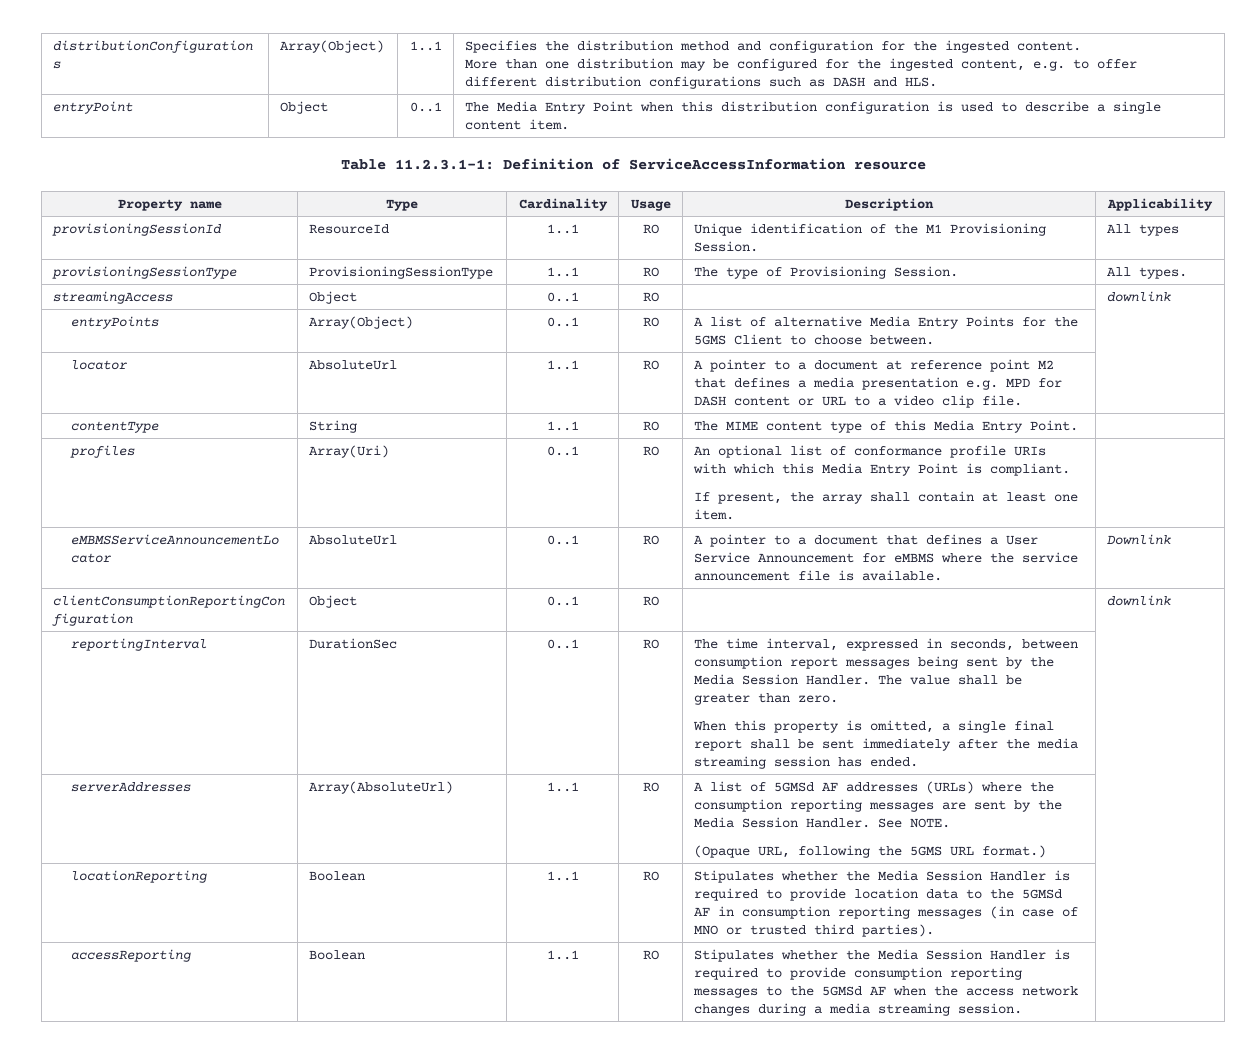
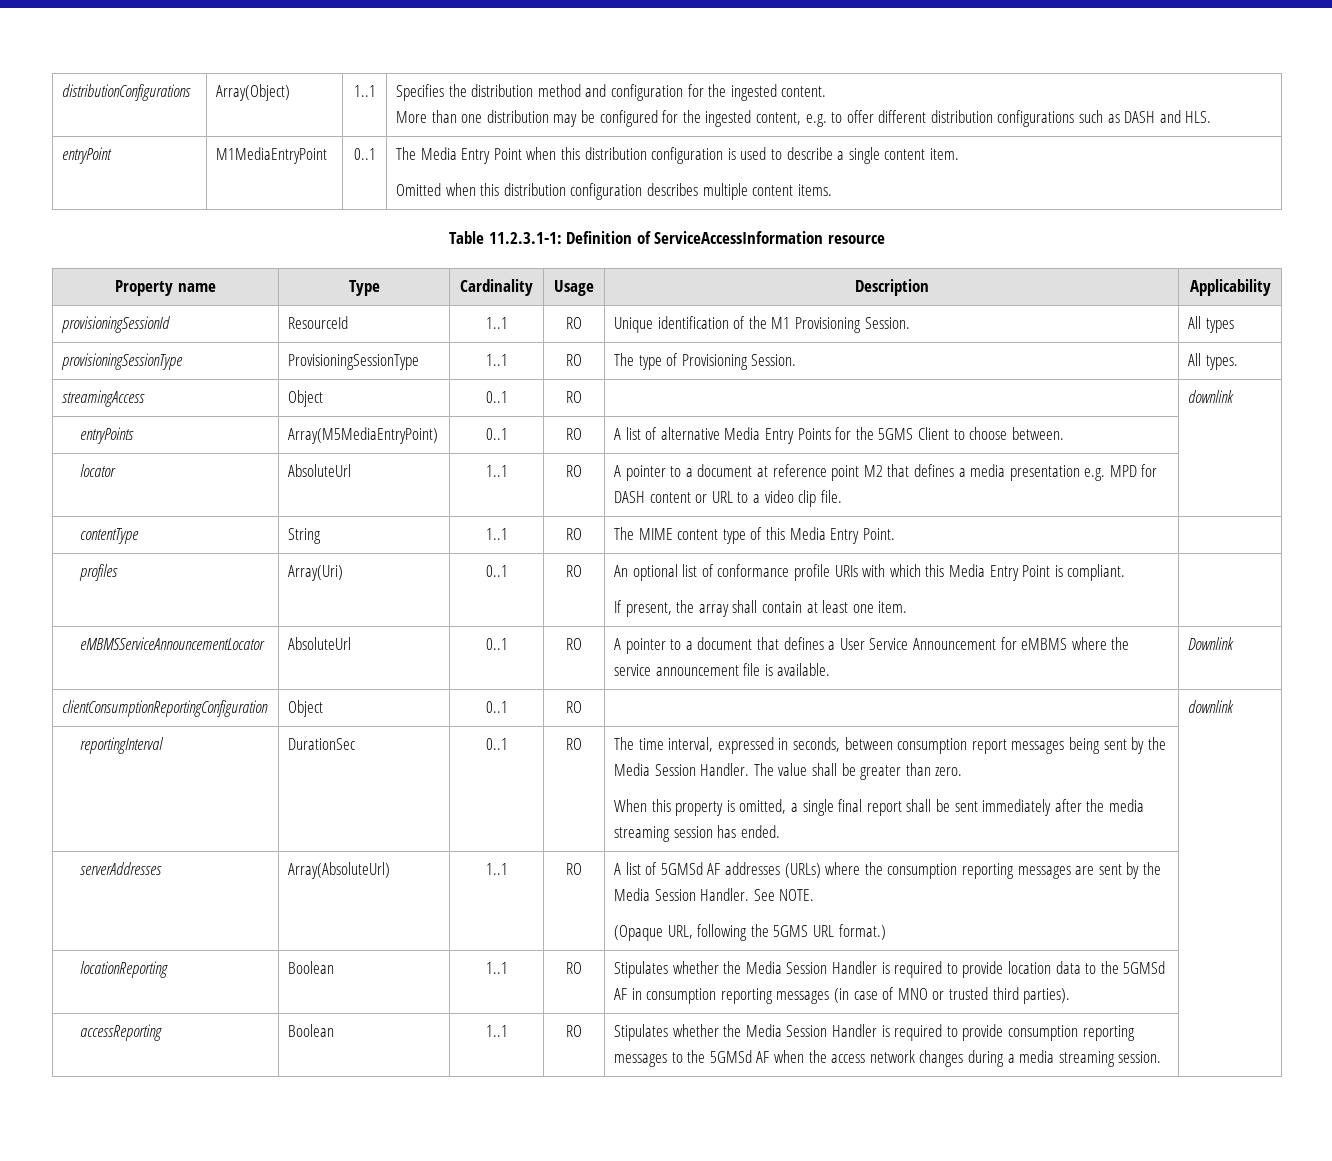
- entryPoint | Object | 0..1 | The Media Entry Point when this distribution configuration is used to describe a single content item.
+ entryPoint | M1MediaEntryPoint | 0..1 | The Media Entry Point when this distribution configuration is used to describe a single content item.
+ Omitted when this distribution configuration describes multiple content items.
- entryPoints | Array(Object) | 0..1 | RO | A list of alternative Media Entry Points for the 5GMS Client to choose between. |
+ entryPoints | Array(M5MediaEntryPoint) | 0..1 | RO | A list of alternative Media Entry Points for the 5GMS Client to choose between. |

